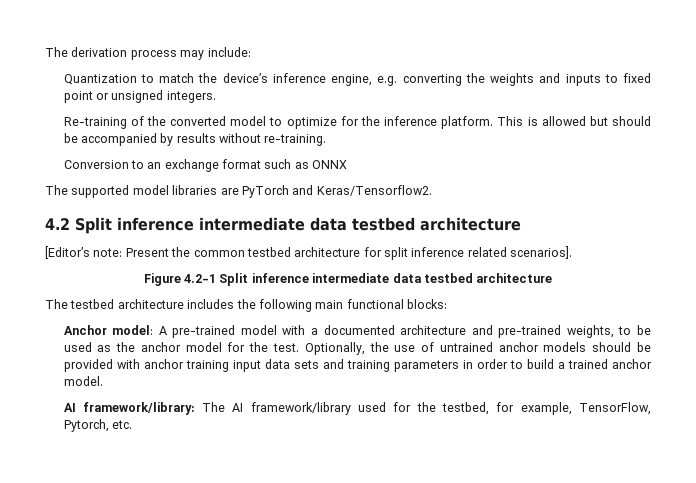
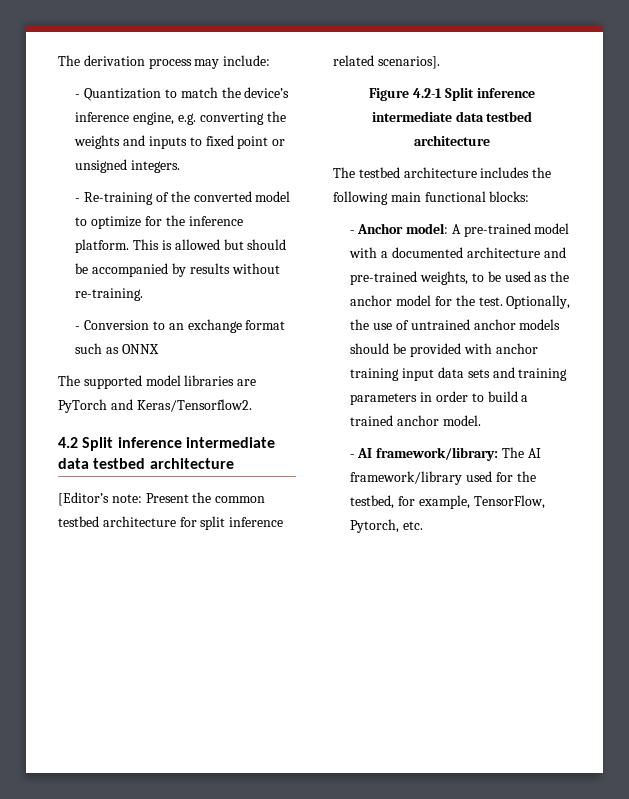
- Quantization to match the device’s inference engine, e.g. converting the weights and inputs to fixed point or unsigned integers.
+ - Quantization to match the device’s inference engine, e.g. converting the weights and inputs to fixed point or unsigned integers.
- Re-training of the converted model to optimize for the inference platform.
+ - Re-training of the converted model to optimize for the inference platform.
- Conversion to an exchange format such as ONNX
+ - Conversion to an exchange format such as ONNX
- Anchor model: A pre-trained model with a documented architecture and pre-trained weights, to be used as the anchor model for the test.
+ - Anchor model: A pre-trained model with a documented architecture and pre-trained weights, to be used as the anchor model for the test.
- AI framework/library: The AI framework/library used for the testbed, for example, TensorFlow, Pytorch, etc.
+ - AI framework/library: The AI framework/library used for the testbed, for example, TensorFlow, Pytorch, etc.

